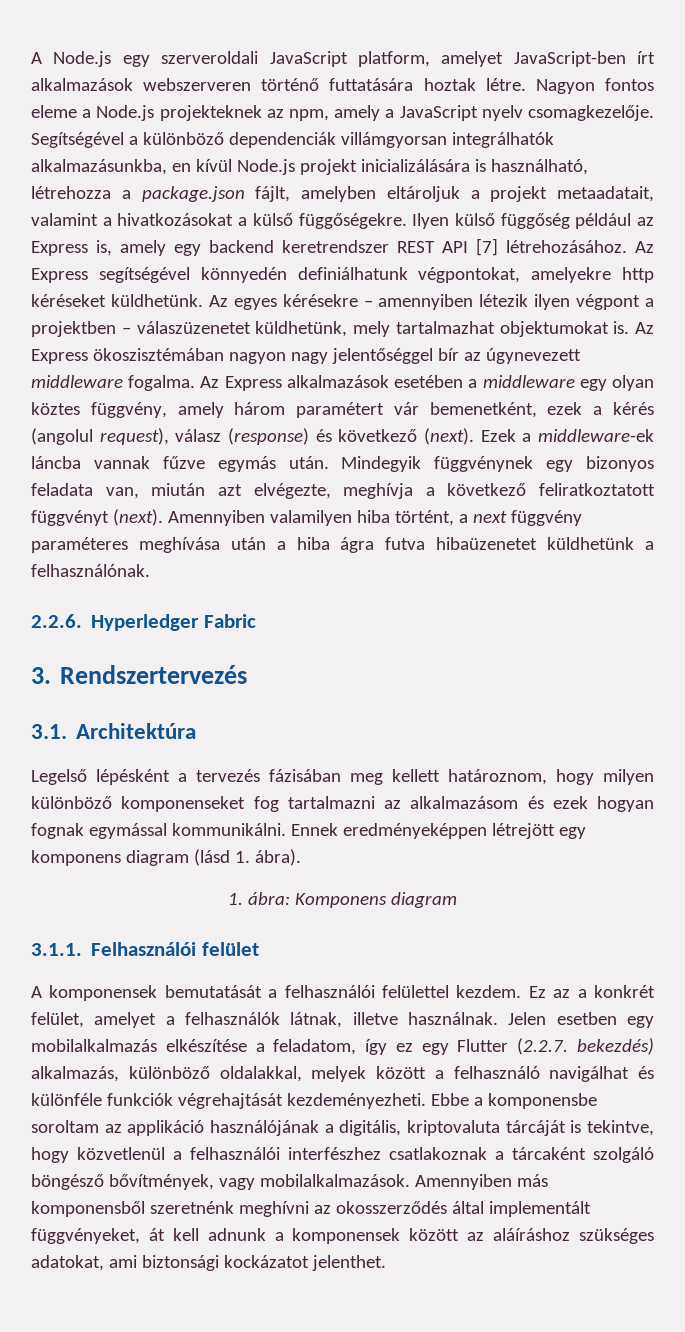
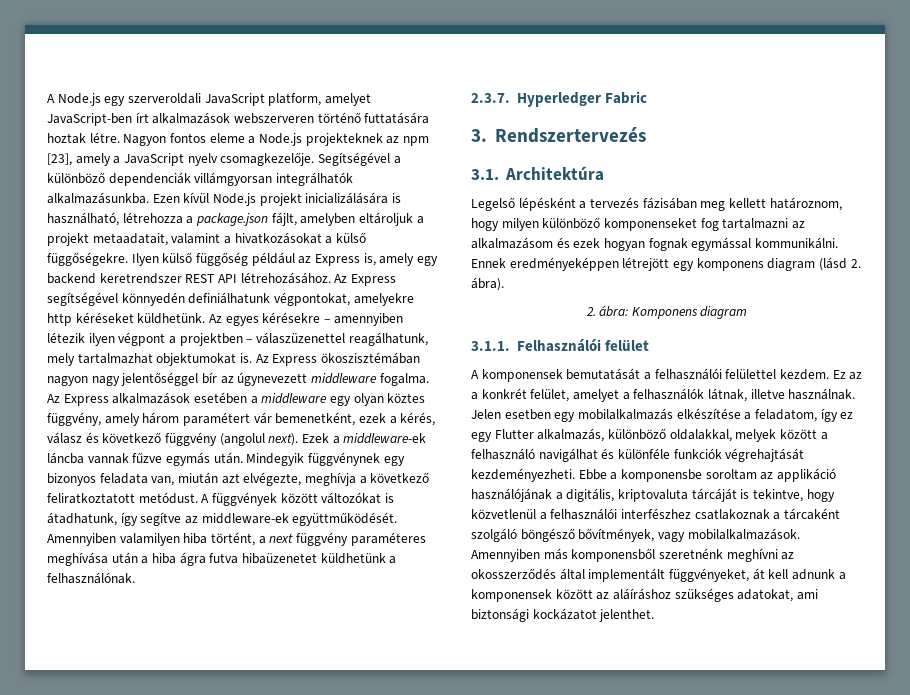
- Nagyon fontos eleme a Node.js projekteknek az npm, amely a JavaScript nyelv csomagkezelője.
+ Nagyon fontos eleme a Node.js projekteknek az npm [23], amely a JavaScript nyelv csomagkezelője.
- Segítségével a különböző dependenciák villámgyorsan integrálhatók alkalmazásunkba, en kívül Node.js projekt inicializálására is használható, létrehozza a package.json fájlt, amelyben eltároljuk a projekt metaadatait, valamint a hivatkozásokat a külső függőségekre.
+ Segítségével a különböző dependenciák villámgyorsan integrálhatók alkalmazásunkba. Ezen kívül Node.js projekt inicializálására is használható, létrehozza a package.json fájlt, amelyben eltároljuk a projekt metaadatait, valamint a hivatkozásokat a külső függőségekre.
- Ilyen külső függőség például az Express is, amely egy backend keretrendszer REST API [7] létrehozásához.
+ Ilyen külső függőség például az Express is, amely egy backend keretrendszer REST API létrehozásához.
- Az egyes kérésekre – amennyiben létezik ilyen végpont a projektben – válaszüzenetet küldhetünk, mely tartalmazhat objektumokat is.
+ Az egyes kérésekre – amennyiben létezik ilyen végpont a projektben – válaszüzenettel reagálhatunk, mely tartalmazhat objektumokat is.
- Az Express alkalmazások esetében a middleware egy olyan köztes függvény, amely három paramétert vár bemenetként, ezek a kérés (angolul request), válasz (response) és következő (next).
+ Az Express alkalmazások esetében a middleware egy olyan köztes függvény, amely három paramétert vár bemenetként, ezek a kérés, válasz és következő függvény (angolul next).
- Mindegyik függvénynek egy bizonyos feladata van, miután azt elvégezte, meghívja a következő feliratkoztatott függvényt (next).
+ Mindegyik függvénynek egy bizonyos feladata van, miután azt elvégezte, meghívja a következő feliratkoztatott metódust. A függvények között változókat is átadhatunk, így segítve az middleware-ek együttműködését.
- 2.2.6. Hyperledger Fabric
+ 2.3.7. Hyperledger Fabric
- Ennek eredményeképpen létrejött egy komponens diagram (lásd 1. ábra).
+ Ennek eredményeképpen létrejött egy komponens diagram (lásd 2. ábra).
- 1. ábra: Komponens diagram
+ 2. ábra: Komponens diagram
- Jelen esetben egy mobilalkalmazás elkészítése a feladatom, így ez egy Flutter (2.2.7. bekezdés) alkalmazás, különböző oldalakkal, melyek között a felhasználó navigálhat és különféle funkciók végrehajtását kezdeményezheti.
+ Jelen esetben egy mobilalkalmazás elkészítése a feladatom, így ez egy Flutter alkalmazás, különböző oldalakkal, melyek között a felhasználó navigálhat és különféle funkciók végrehajtását kezdeményezheti.

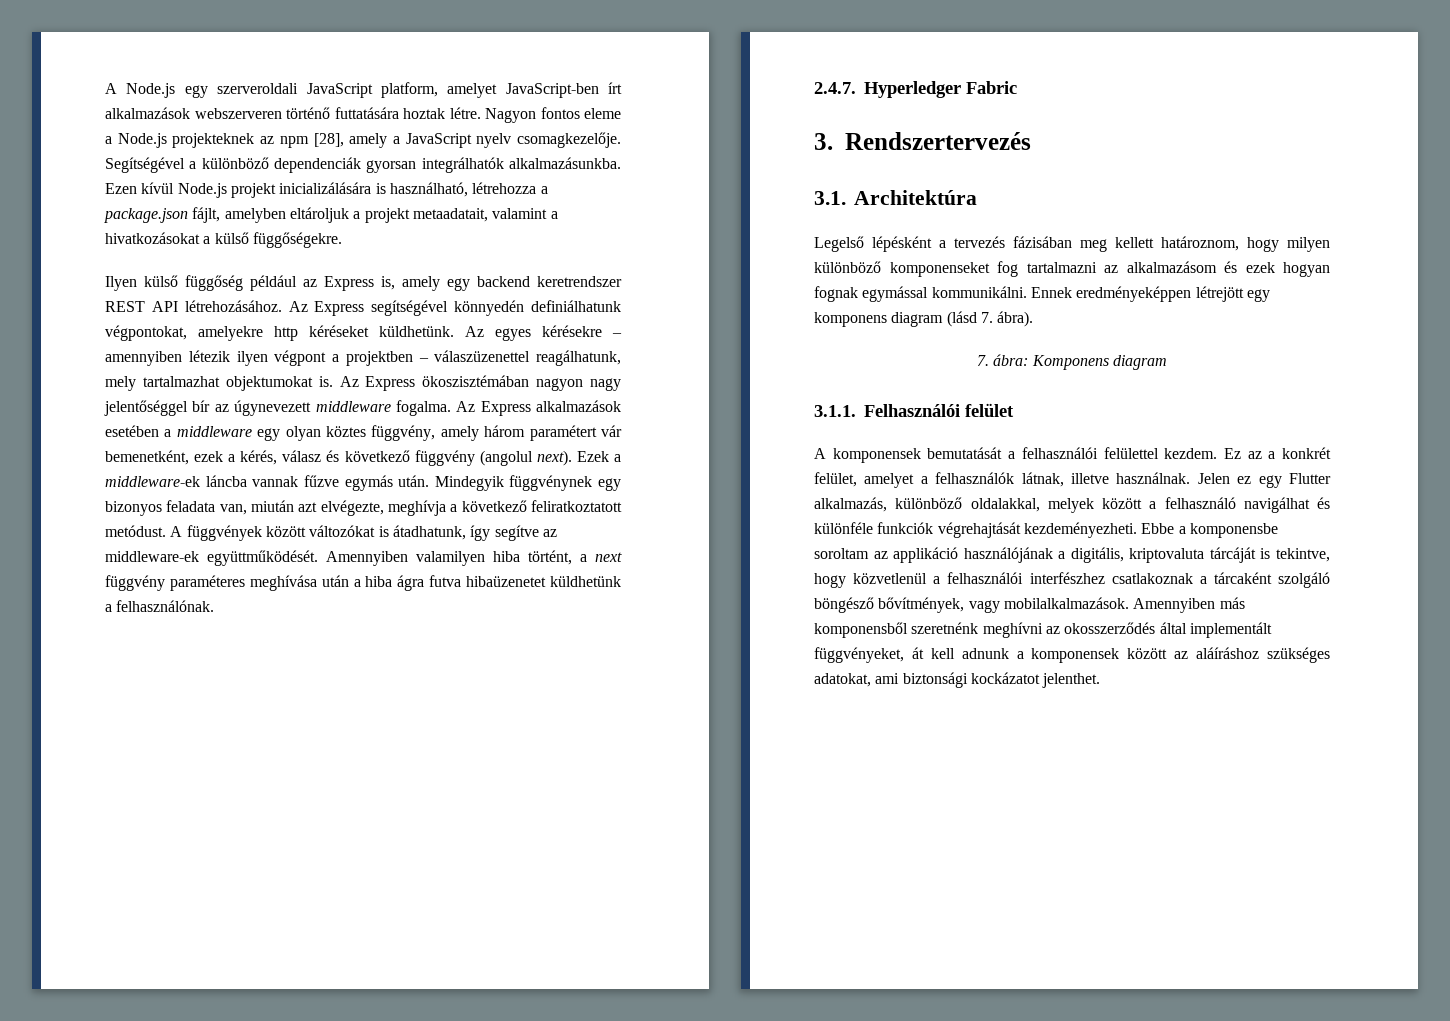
- Nagyon fontos eleme a Node.js projekteknek az npm [23], amely a JavaScript nyelv csomagkezelője.
+ Nagyon fontos eleme a Node.js projekteknek az npm [28], amely a JavaScript nyelv csomagkezelője.
- Segítségével a különböző dependenciák villámgyorsan integrálhatók alkalmazásunkba.
+ Segítségével a különböző dependenciák gyorsan integrálhatók alkalmazásunkba.
- Ezen kívül Node.js projekt inicializálására is használható, létrehozza a package.json fájlt, amelyben eltároljuk a projekt metaadatait, valamint a hivatkozásokat a külső függőségekre. Ilyen külső függőség például az Express is, amely egy backend keretrendszer REST API létrehozásához.
+ Ezen kívül Node.js projekt inicializálására is használható, létrehozza a package.json fájlt, amelyben eltároljuk a projekt metaadatait, valamint a hivatkozásokat a külső függőségekre.
+ Ilyen külső függőség például az Express is, amely egy backend keretrendszer REST API létrehozásához.
- 2.3.7. Hyperledger Fabric
+ 2.4.7. Hyperledger Fabric
- Ennek eredményeképpen létrejött egy komponens diagram (lásd 2. ábra).
+ Ennek eredményeképpen létrejött egy komponens diagram (lásd 7. ábra).
- 2. ábra: Komponens diagram
+ 7. ábra: Komponens diagram
- Jelen esetben egy mobilalkalmazás elkészítése a feladatom, így ez egy Flutter alkalmazás, különböző oldalakkal, melyek között a felhasználó navigálhat és különféle funkciók végrehajtását kezdeményezheti.
+ Jelen ez egy Flutter alkalmazás, különböző oldalakkal, melyek között a felhasználó navigálhat és különféle funkciók végrehajtását kezdeményezheti.

